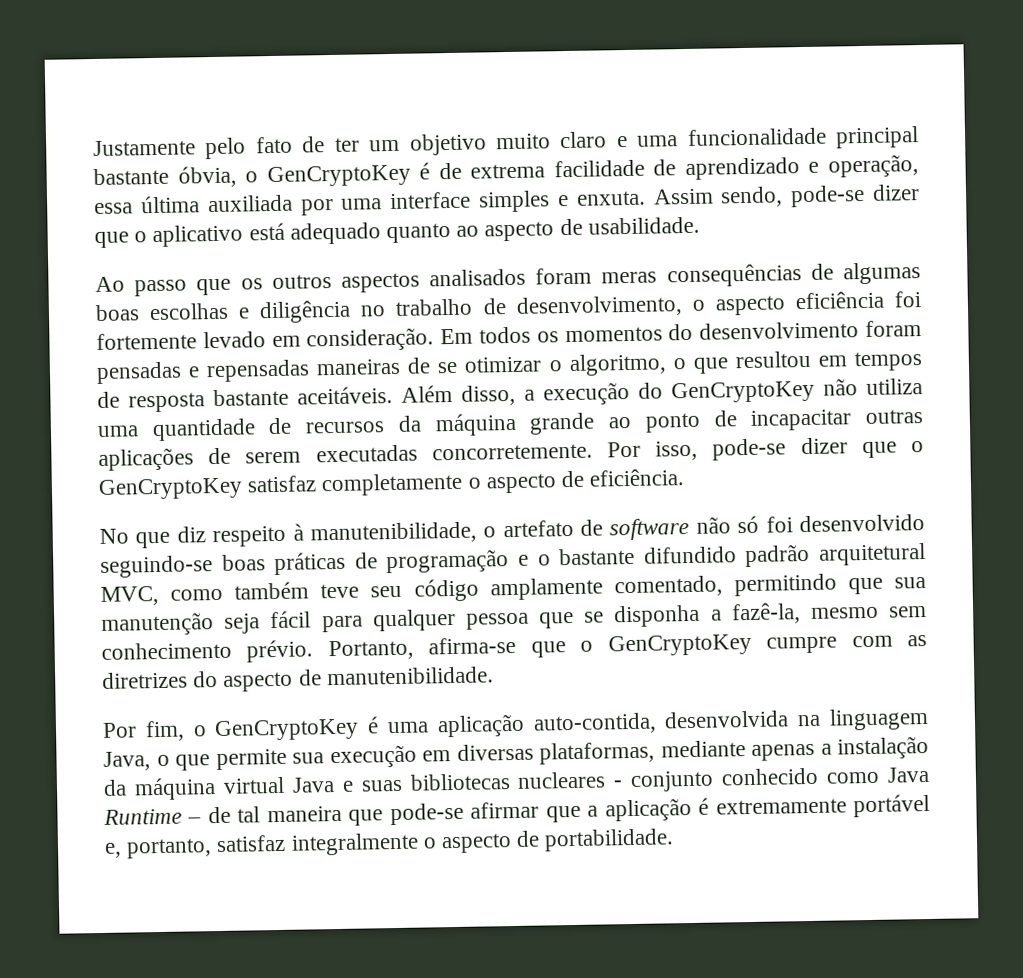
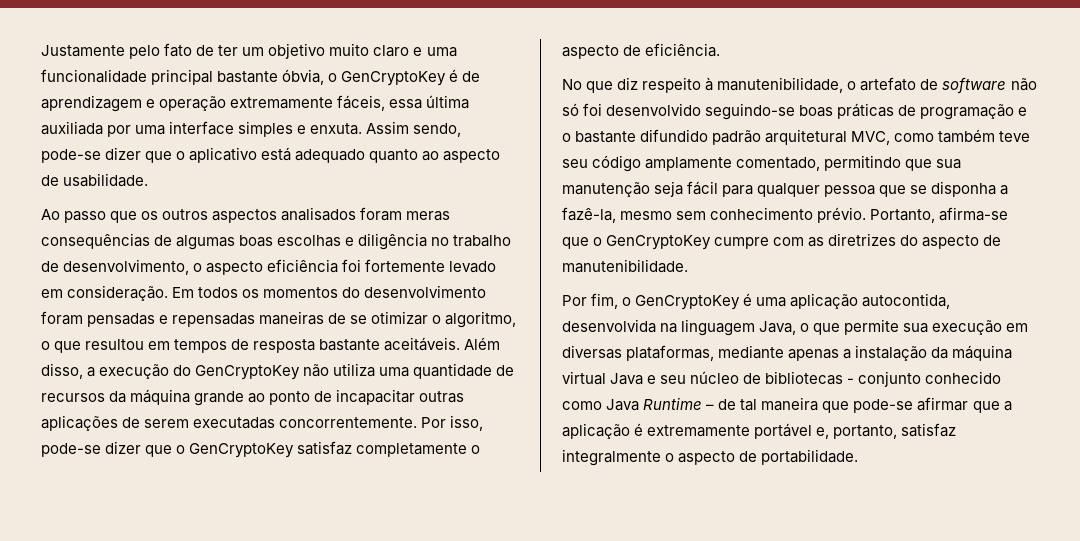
- Justamente pelo fato de ter um objetivo muito claro e uma funcionalidade principal bastante óbvia, o GenCryptoKey é de extrema facilidade de aprendizado e operação, essa última auxiliada por uma interface simples e enxuta.
+ Justamente pelo fato de ter um objetivo muito claro e uma funcionalidade principal bastante óbvia, o GenCryptoKey é de aprendizagem e operação extremamente fáceis, essa última auxiliada por uma interface simples e enxuta.
- Além disso, a execução do GenCryptoKey não utiliza uma quantidade de recursos da máquina grande ao ponto de incapacitar outras aplicações de serem executadas concorretemente.
+ Além disso, a execução do GenCryptoKey não utiliza uma quantidade de recursos da máquina grande ao ponto de incapacitar outras aplicações de serem executadas concorrentemente.
- Por fim, o GenCryptoKey é uma aplicação auto-contida, desenvolvida na linguagem Java, o que permite sua execução em diversas plataformas, mediante apenas a instalação da máquina virtual Java e suas bibliotecas nucleares - conjunto conhecido como Java Runtime – de tal maneira que pode-se afirmar que a aplicação é extremamente portável e, portanto, satisfaz integralmente o aspecto de portabilidade.
+ Por fim, o GenCryptoKey é uma aplicação autocontida, desenvolvida na linguagem Java, o que permite sua execução em diversas plataformas, mediante apenas a instalação da máquina virtual Java e seu núcleo de bibliotecas - conjunto conhecido como Java Runtime – de tal maneira que pode-se afirmar que a aplicação é extremamente portável e, portanto, satisfaz integralmente o aspecto de portabilidade.

